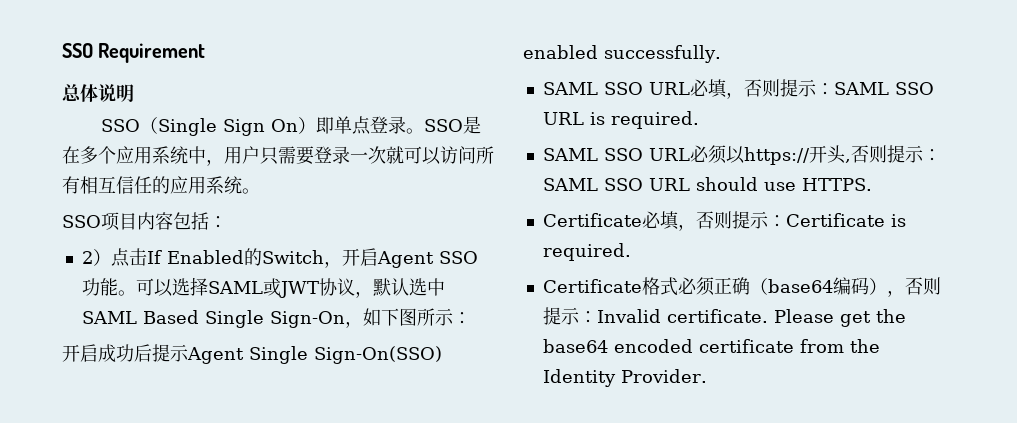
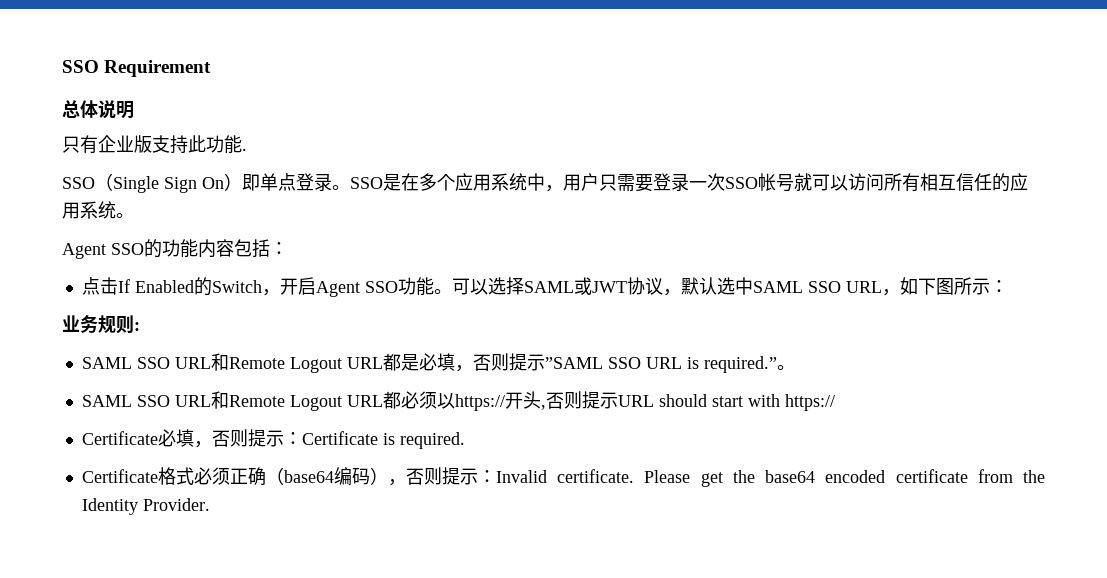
+ 只有企业版支持此功能.
- SSO是在多个应用系统中，用户只需要登录一次就可以访问所有相互信任的应用系统。
+ SSO是在多个应用系统中，用户只需要登录一次SSO帐号就可以访问所有相互信任的应用系统。
- SSO项目内容包括：
+ Agent SSO的功能内容包括：
- 2）点击If Enabled的Switch，开启Agent SSO功能。
+ 点击If Enabled的Switch，开启Agent SSO功能。
- 可以选择SAML或JWT协议，默认选中SAML Based Single Sign-On，如下图所示：
+ 可以选择SAML或JWT协议，默认选中SAML SSO URL，如下图所示：
- 开启成功后提示Agent Single Sign-On(SSO) enabled successfully.
- SAML SSO URL必填，否则提示：SAML SSO URL is required.
- SAML SSO URL必须以https://开头,否则提示：SAML SSO URL should use HTTPS.
+ 业务规则:
+ SAML SSO URL和Remote Logout URL都是必填，否则提示”SAML SSO URL is required.”。
+ SAML SSO URL和Remote Logout URL都必须以https://开头,否则提示URL should start with https://

